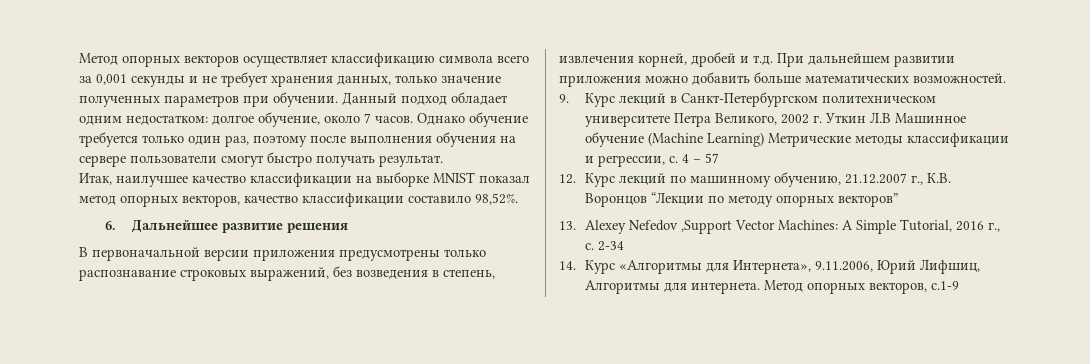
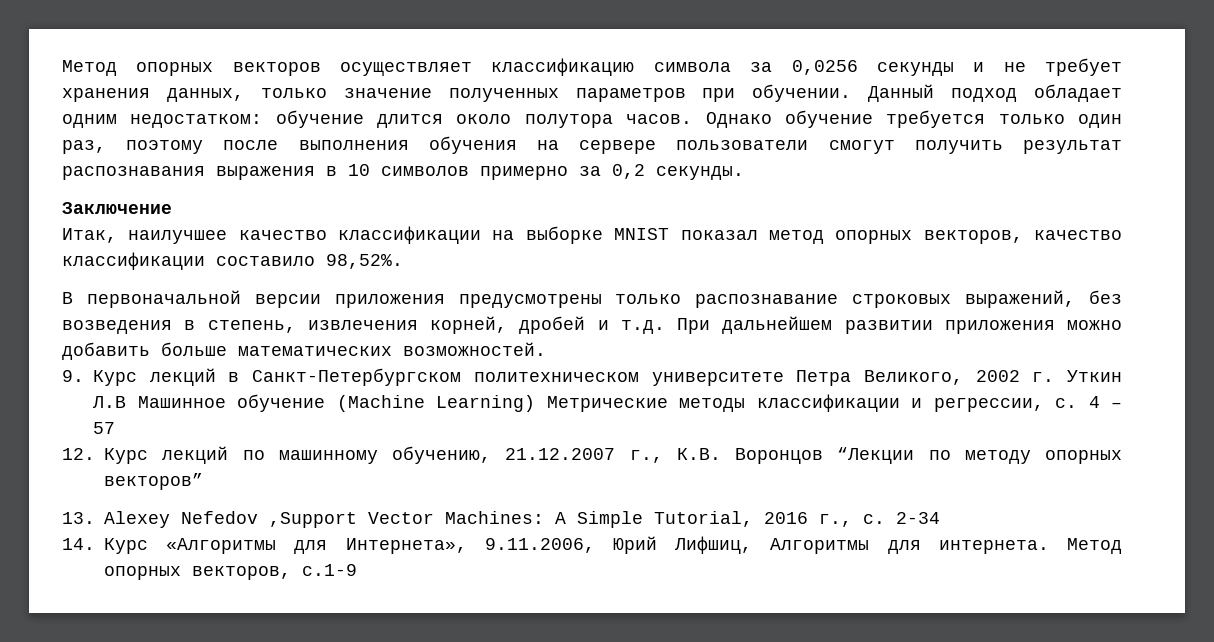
- Метод опорных векторов осуществляет классификацию символа всего за 0,001 секунды и не требует хранения данных, только значение полученных параметров при обучении.
+ Метод опорных векторов осуществляет классификацию символа за 0,0256 секунды и не требует хранения данных, только значение полученных параметров при обучении.
- Данный подход обладает одним недостатком: долгое обучение, около 7 часов.
+ Данный подход обладает одним недостатком: обучение длится около полутора часов.
- Однако обучение требуется только один раз, поэтому после выполнения обучения на сервере пользователи смогут быстро получать результат.
+ Однако обучение требуется только один раз, поэтому после выполнения обучения на сервере пользователи смогут получить результат распознавания выражения в 10 символов примерно за 0,2 секунды.
+ Заключение
- 6. Дальнейшее развитие решения

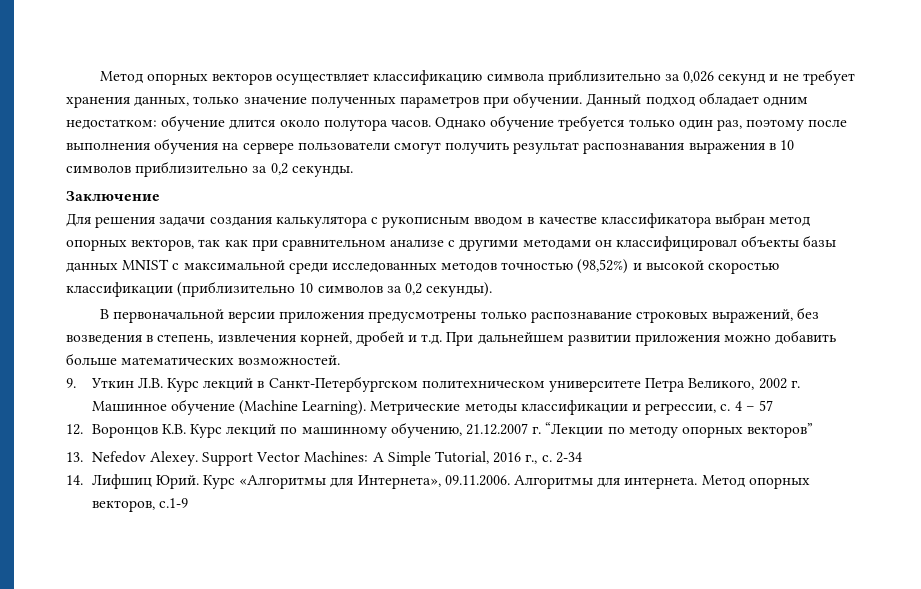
- Метод опорных векторов осуществляет классификацию символа за 0,0256 секунды и не требует хранения данных, только значение полученных параметров при обучении.
+ Метод опорных векторов осуществляет классификацию символа приблизительно за 0,026 секунд и не требует хранения данных, только значение полученных параметров при обучении.
- Однако обучение требуется только один раз, поэтому после выполнения обучения на сервере пользователи смогут получить результат распознавания выражения в 10 символов примерно за 0,2 секунды.
+ Однако обучение требуется только один раз, поэтому после выполнения обучения на сервере пользователи смогут получить результат распознавания выражения в 10 символов приблизительно за 0,2 секунды.
- Итак, наилучшее качество классификации на выборке MNIST показал метод опорных векторов, качество классификации составило 98,52%.
+ Для решения задачи создания калькулятора с рукописным вводом в качестве классификатора выбран метод опорных векторов, так как при сравнительном анализе с другими методами он классифицировал объекты базы данных MNIST с максимальной среди исследованных методов точностью (98,52%) и высокой скоростью классификации (приблизительно 10 символов за 0,2 секунды).
- 9. Курс лекций в Санкт-Петербургском политехническом университете Петра Великого, 2002 г. Уткин Л.В Машинное обучение (Machine Learning) Метрические методы классификации и регрессии, с.
+ 9. Уткин Л.В. Курс лекций в Санкт-Петербургском политехническом университете Петра Великого, 2002 г. Машинное обучение (Machine Learning). Метрические методы классификации и регрессии, с.
- 12. Курс лекций по машинному обучению, 21.12.2007 г., К.В. Воронцов “Лекции по методу опорных векторов”
+ 12. Воронцов К.В. Курс лекций по машинному обучению, 21.12.2007 г. “Лекции по методу опорных векторов”
- 13. Alexey Nefedov ,Support Vector Machines: A Simple Tutorial, 2016 г., с.
+ 13. Nefedov Alexey. Support Vector Machines: A Simple Tutorial, 2016 г., с.
- 14. Курс «Алгоритмы для Интернета», 9.11.2006, Юрий Лифшиц, Алгоритмы для интернета.
+ 14. Лифшиц Юрий. Курс «Алгоритмы для Интернета», 09.11.2006. Алгоритмы для интернета.

